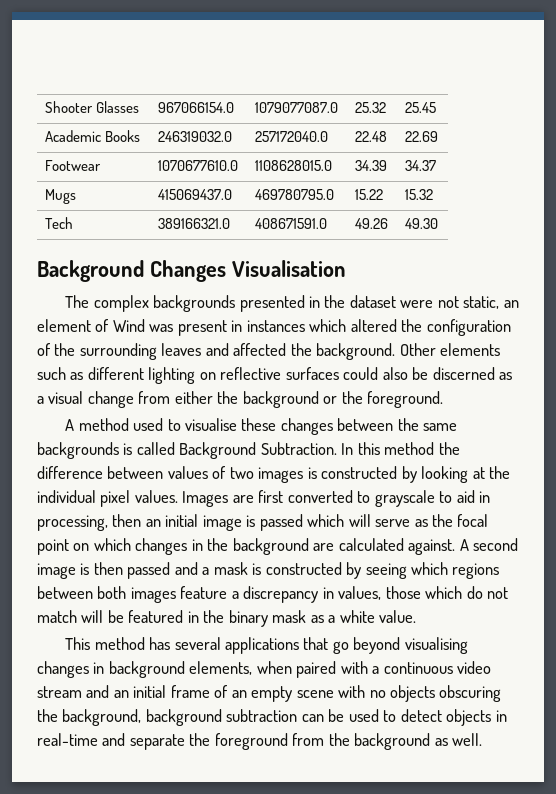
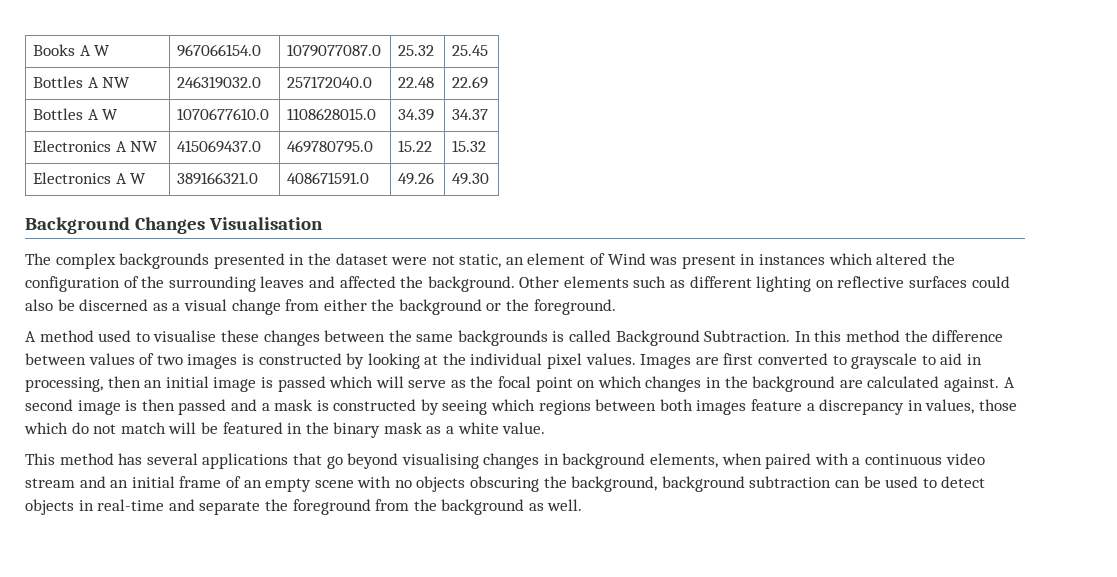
- Shooter Glasses | 967066154.0 | 1079077087.0 | 25.32 | 25.45
+ Books A W | 967066154.0 | 1079077087.0 | 25.32 | 25.45
- Academic Books | 246319032.0 | 257172040.0 | 22.48 | 22.69
+ Bottles A NW | 246319032.0 | 257172040.0 | 22.48 | 22.69
- Footwear | 1070677610.0 | 1108628015.0 | 34.39 | 34.37
+ Bottles A W | 1070677610.0 | 1108628015.0 | 34.39 | 34.37
- Mugs | 415069437.0 | 469780795.0 | 15.22 | 15.32
+ Electronics A NW | 415069437.0 | 469780795.0 | 15.22 | 15.32
- Tech | 389166321.0 | 408671591.0 | 49.26 | 49.30
+ Electronics A W | 389166321.0 | 408671591.0 | 49.26 | 49.30

